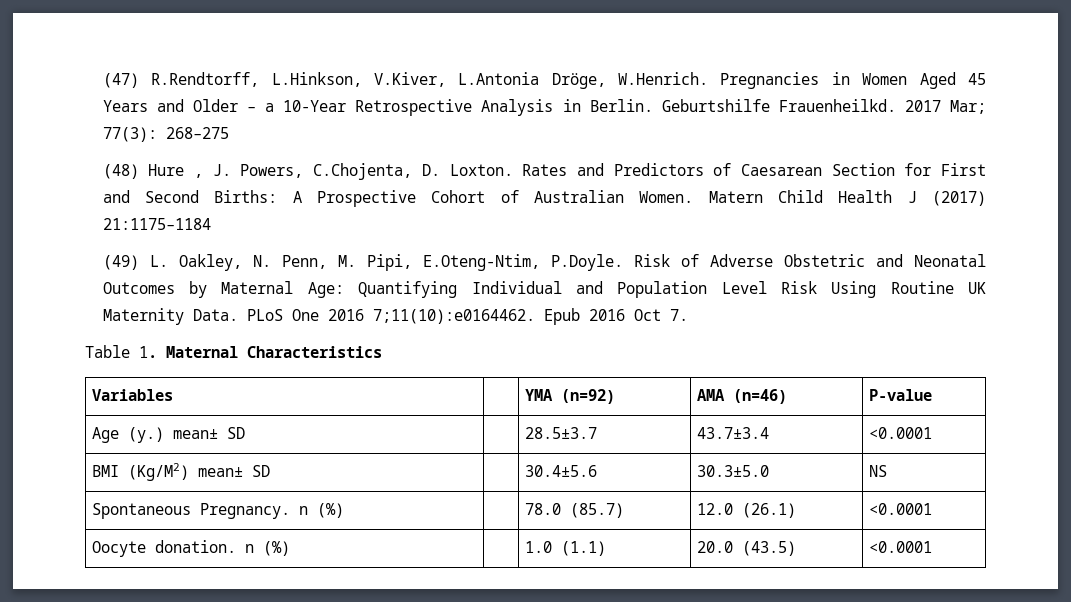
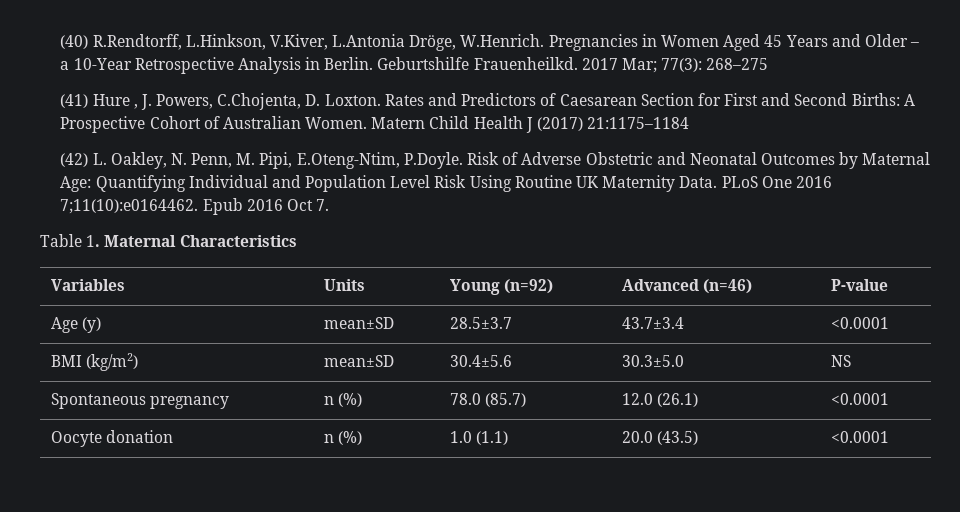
- (47) R.Rendtorff, L.Hinkson, V.Kiver, L.Antonia Dröge, W.Henrich. Pregnancies in Women Aged 45 Years and Older – a 10-Year Retrospective Analysis in Berlin.
+ (40) R.Rendtorff, L.Hinkson, V.Kiver, L.Antonia Dröge, W.Henrich. Pregnancies in Women Aged 45 Years and Older – a 10-Year Retrospective Analysis in Berlin.
- (48) Hure , J. Powers, C.Chojenta, D. Loxton.
+ (41) Hure , J. Powers, C.Chojenta, D. Loxton.
- (49) L. Oakley, N. Penn, M. Pipi, E.Oteng-Ntim, P.Doyle. Risk of Adverse Obstetric and Neonatal Outcomes by Maternal Age: Quantifying Individual and Population Level Risk Using Routine UK Maternity Data.
+ (42) L. Oakley, N. Penn, M. Pipi, E.Oteng-Ntim, P.Doyle. Risk of Adverse Obstetric and Neonatal Outcomes by Maternal Age: Quantifying Individual and Population Level Risk Using Routine UK Maternity Data.
- Variables | | YMA (n=92) | AMA (n=46) | P-value
+ Variables | Units | Young (n=92) | Advanced (n=46) | P-value
- Age (y.) mean± SD | | 28.5±3.7 | 43.7±3.4 | <0.0001
+ Age (y) | mean±SD | 28.5±3.7 | 43.7±3.4 | <0.0001
- BMI (Kg/M2) mean± SD | | 30.4±5.6 | 30.3±5.0 | NS
+ BMI (kg/m2) | mean±SD | 30.4±5.6 | 30.3±5.0 | NS
- Spontaneous Pregnancy. n (%) | | 78.0 (85.7) | 12.0 (26.1) | <0.0001
+ Spontaneous pregnancy | n (%) | 78.0 (85.7) | 12.0 (26.1) | <0.0001
- Oocyte donation. n (%) | | 1.0 (1.1) | 20.0 (43.5) | <0.0001
+ Oocyte donation | n (%) | 1.0 (1.1) | 20.0 (43.5) | <0.0001

